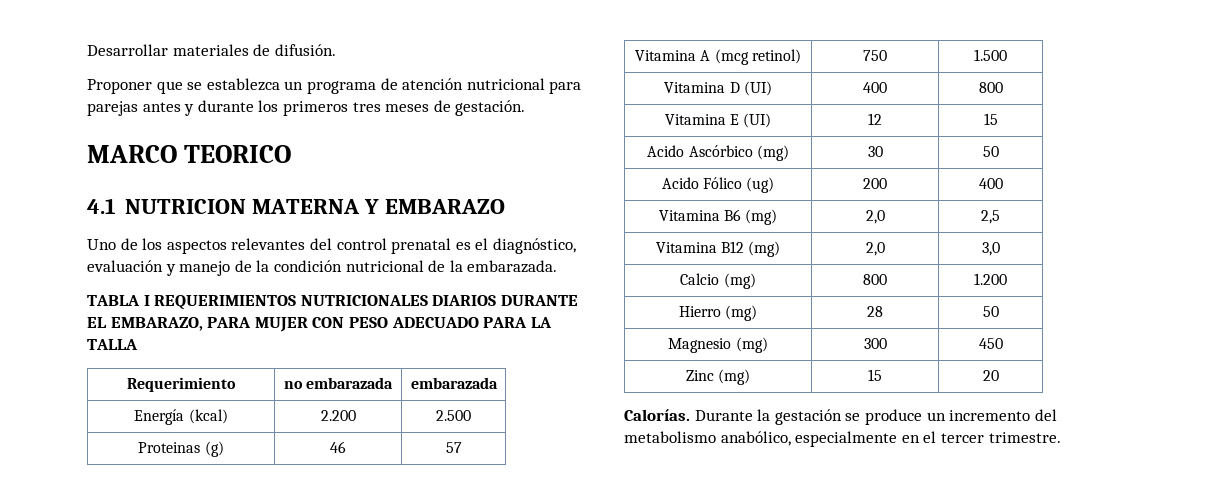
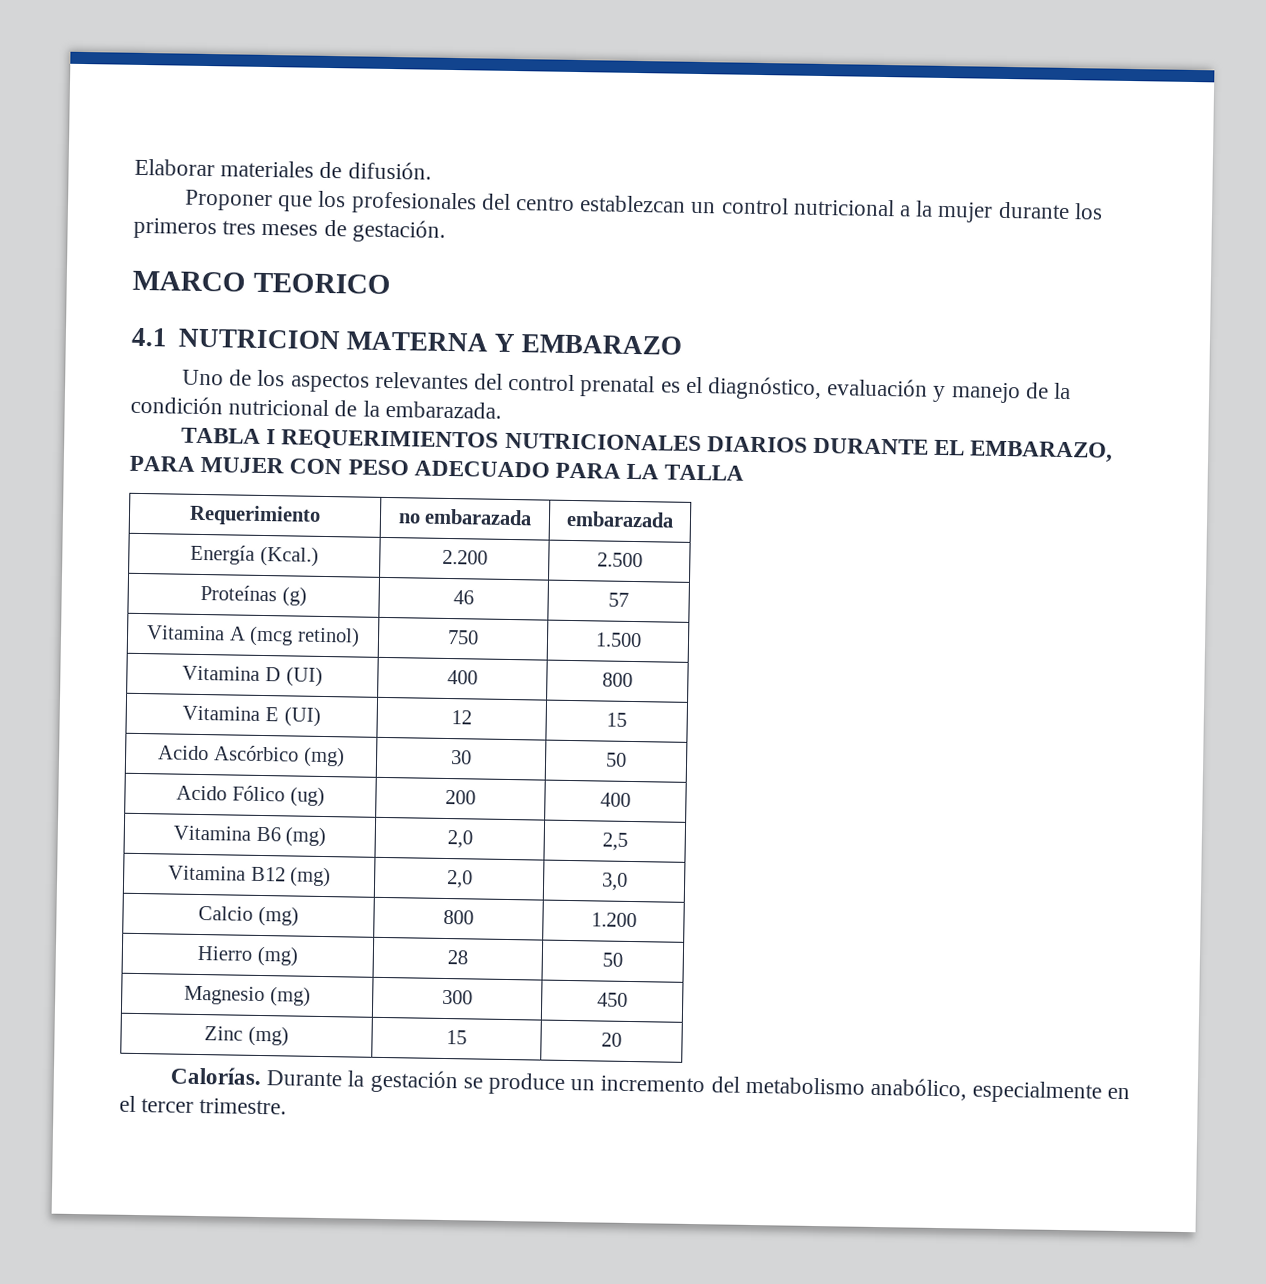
- Desarrollar materiales de difusión.
+ Elaborar materiales de difusión.
- Proponer que se establezca un programa de atención nutricional para parejas antes y durante los primeros tres meses de gestación.
+ Proponer que los profesionales del centro establezcan un control nutricional a la mujer durante los primeros tres meses de gestación.
- Energía (kcal) | 2.200 | 2.500
+ Energía (Kcal.) | 2.200 | 2.500
- Proteinas (g) | 46 | 57
+ Proteínas (g) | 46 | 57

